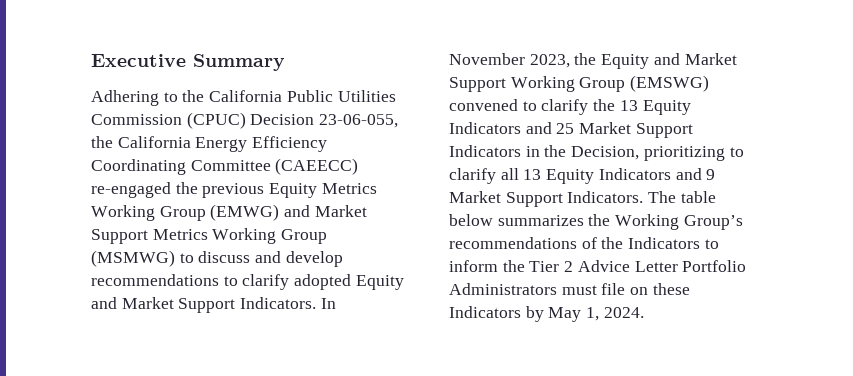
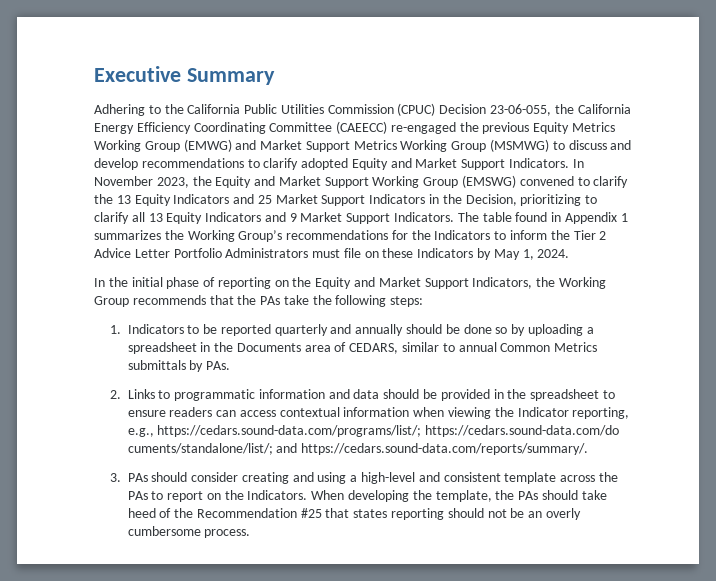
- The table below summarizes the Working Group’s recommendations of the Indicators to inform the Tier 2 Advice Letter Portfolio Administrators must file on these Indicators by May 1, 2024.
+ The table found in Appendix 1 summarizes the Working Group’s recommendations for the Indicators to inform the Tier 2 Advice Letter Portfolio Administrators must file on these Indicators by May 1, 2024.
+ In the initial phase of reporting on the Equity and Market Support Indicators, the Working Group recommends that the PAs take the following steps:
+ 1. Indicators to be reported quarterly and annually should be done so by uploading a spreadsheet in the Documents area of CEDARS, similar to annual Common Metrics submittals by PAs.
+ 2. Links to programmatic information and data should be provided in the spreadsheet to ensure readers can access contextual information when viewing the Indicator reporting, e.g., https://cedars.sound-data.com/programs/list/; https://cedars.sound-data.com/do cuments/standalone/list/; and https://cedars.sound-data.com/reports/summary/.
+ 3. PAs should consider creating and using a high-level and consistent template across the PAs to report on the Indicators. When developing the template, the PAs should take heed of the Recommendation #25 that states reporting should not be an overly cumbersome process.

